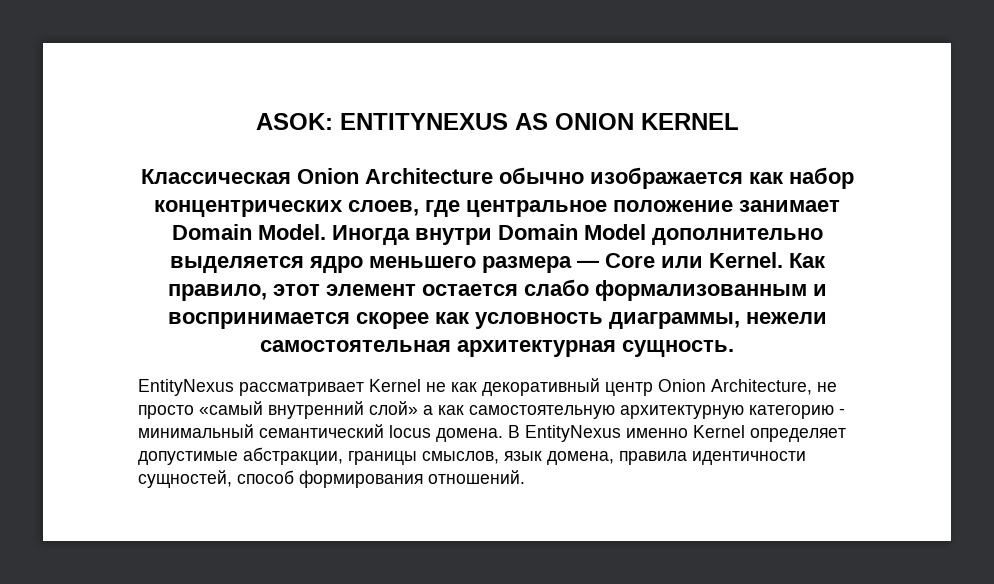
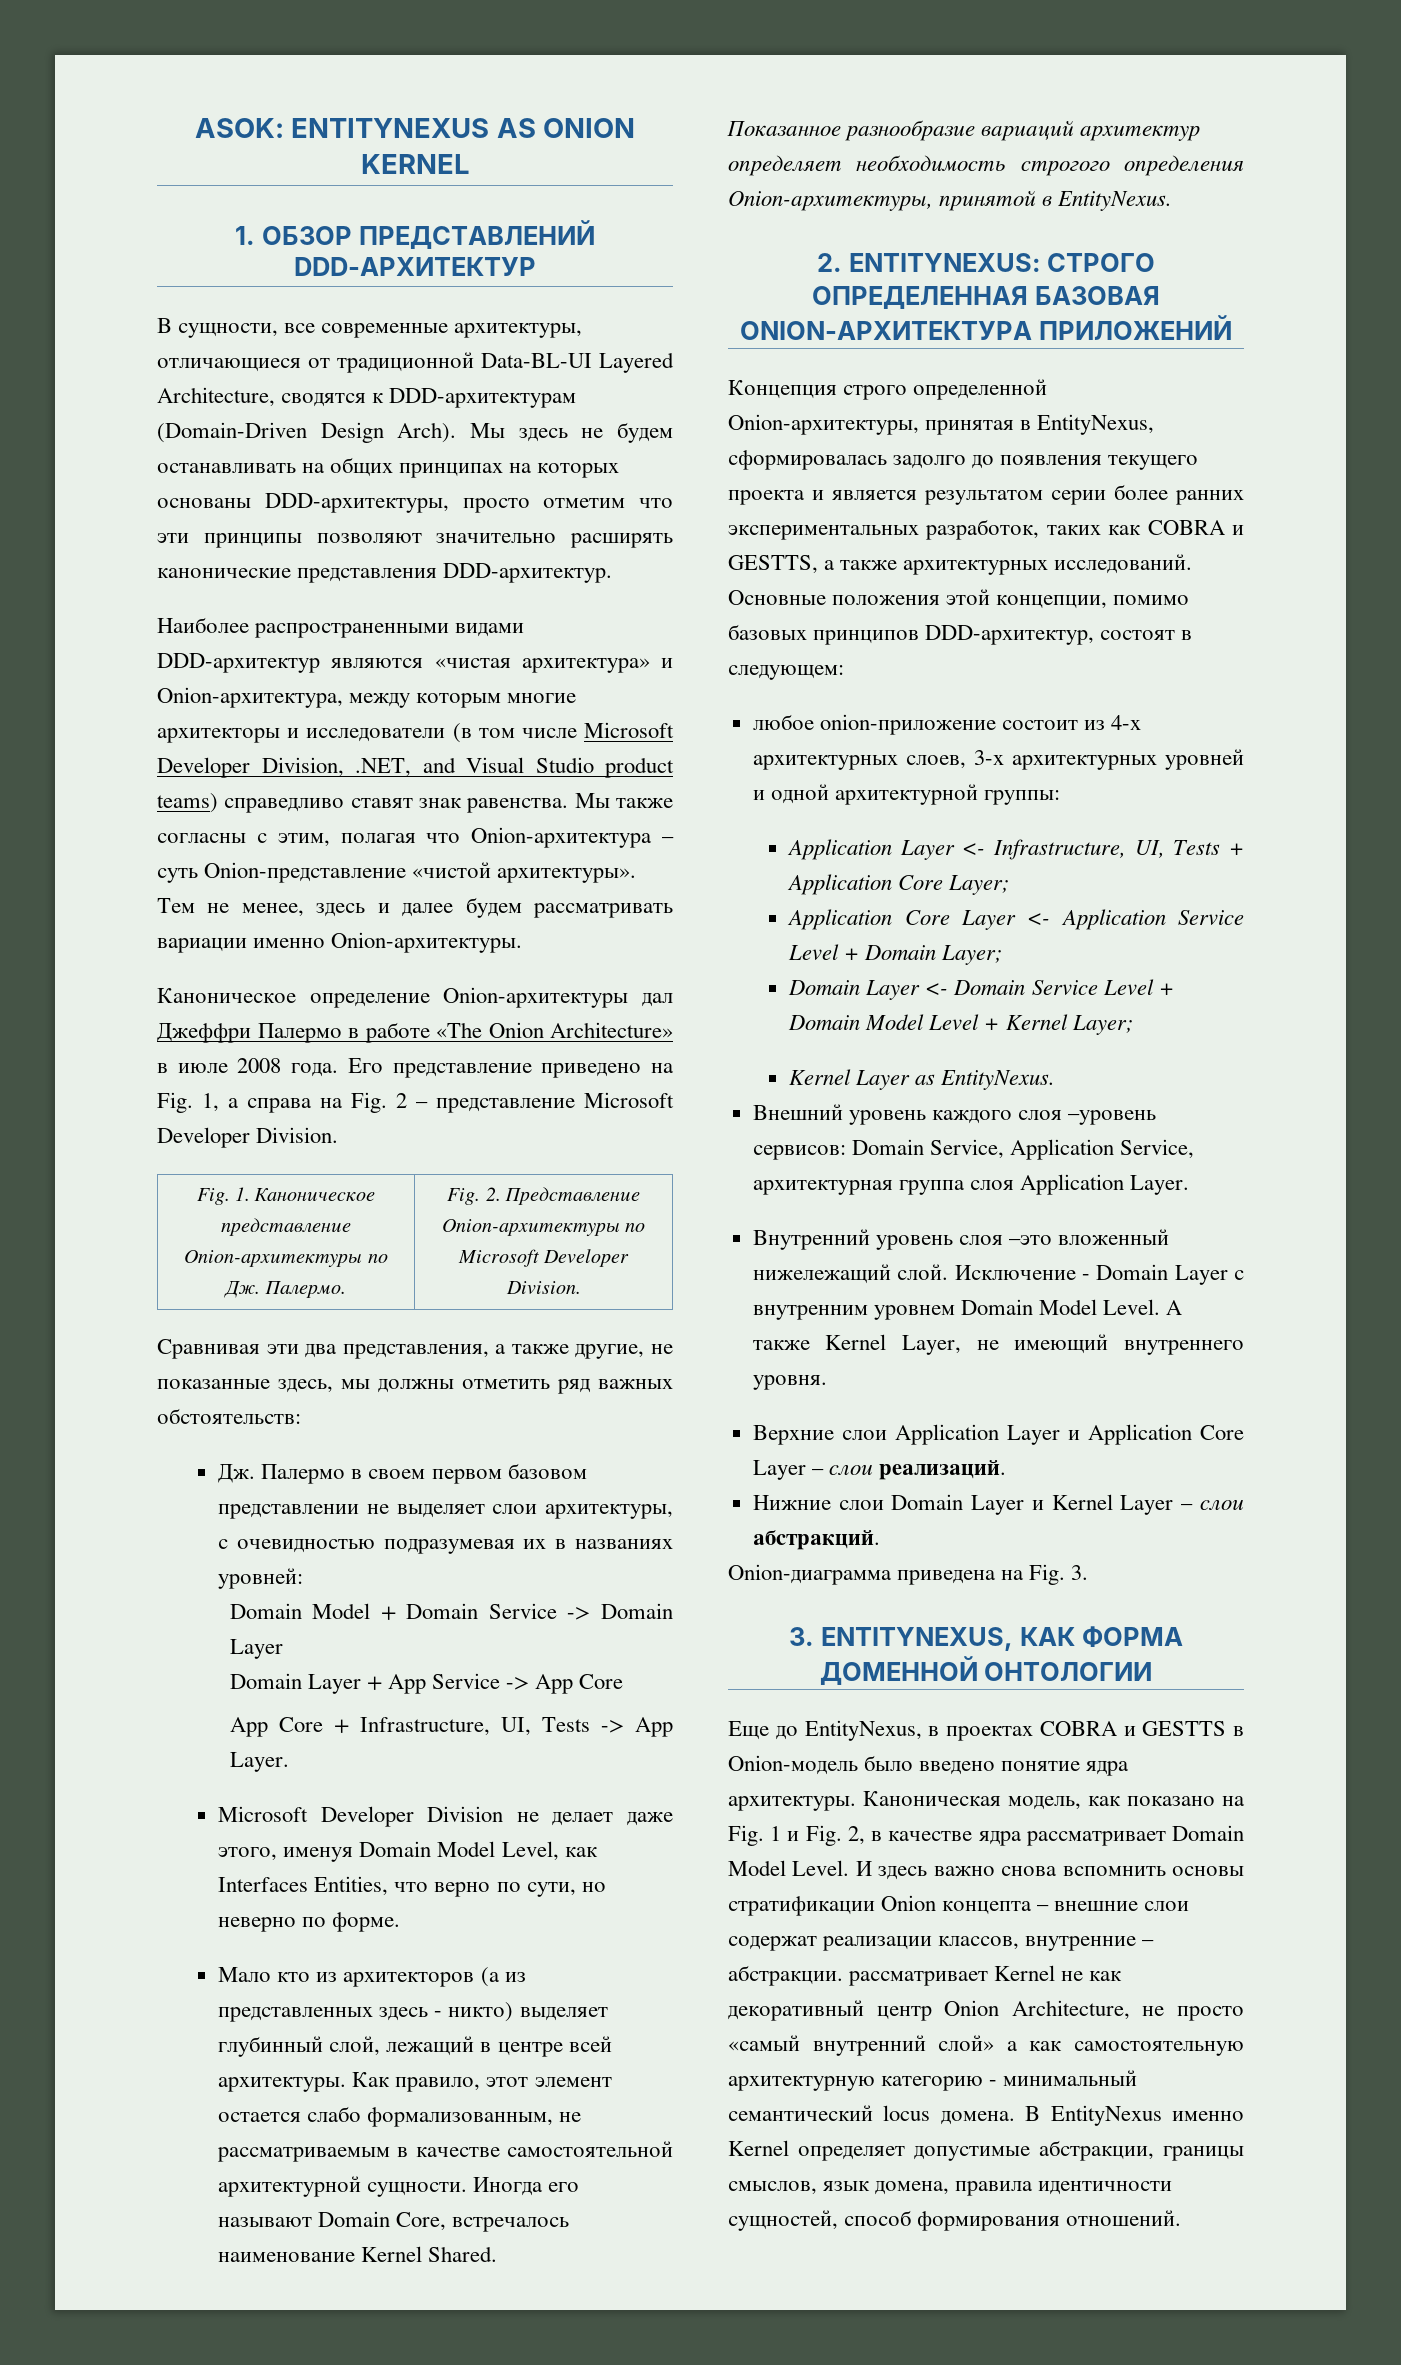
- Классическая Onion Architecture обычно изображается как набор концентрических слоев, где центральное положение занимает Domain Model. Иногда внутри Domain Model дополнительно выделяется ядро меньшего размера — Core или Kernel.
+ 1. ОБЗОР ПРЕДСТАВЛЕНИЙ DDD-АРХИТЕКТУР
+ В сущности, все современные архитектуры, отличающиеся от традиционной Data-BL-UI Layered Architecture, сводятся к DDD-архитектурам (Domain-Driven Design Arch). Мы здесь не будем останавливать на общих принципах на которых основаны DDD-архитектуры, просто отметим что эти принципы позволяют значительно расширять канонические представления DDD-архитектур.
+ Наиболее распространенными видами DDD-архитектур являются «чистая архитектура» и Onion-архитектура, между которым многие архитекторы и исследователи (в том числе Microsoft Developer Division, .NET, and Visual Studio product teams) справедливо ставят знак равенства. Мы также согласны с этим, полагая что Onion-архитектура – суть Onion-представление «чистой архитектуры». Тем не менее, здесь и далее будем рассматривать вариации именно Onion-архитектуры.
+ Каноническое определение Onion-архитектуры дал Джеффри Палермо в работе «The Onion Architecture» в июле 2008 года. Его представление приведено на Fig. 1, а справа на Fig. 2 – представление Microsoft Developer Division.
+ Fig. 1. Каноническое представление Onion-архитектуры по Дж. Палермо. | Fig. 2. Представление Onion-архитектуры по Microsoft Developer Division.
+ Сравнивая эти два представления, а также другие, не показанные здесь, мы должны отметить ряд важных обстоятельств:
+ Дж. Палермо в своем первом базовом представлении не выделяет слои архитектуры, с очевидностью подразумевая их в названиях уровней:
+ Domain Model + Domain Service -> Domain Layer
+ Domain Layer + App Service -> App Core
+ App Core + Infrastructure, UI, Tests -> App Layer.
+ Microsoft Developer Division не делает даже этого, именуя Domain Model Level, как Interfaces Entities, что верно по сути, но неверно по форме.
+ Мало кто из архитекторов (а из представленных здесь - никто) выделяет глубинный слой, лежащий в центре всей архитектуры.
- Как правило, этот элемент остается слабо формализованным и воспринимается скорее как условность диаграммы, нежели самостоятельная архитектурная сущность.
- EntityNexus рассматривает Kernel не как декоративный центр Onion Architecture, не просто «самый внутренний слой» а как самостоятельную архитектурную категорию - минимальный семантический locus домена.
+ Как правило, этот элемент остается слабо формализованным, не рассматриваемым в качестве самостоятельной архитектурной сущности. Иногда его называют Domain Core, встречалось наименование Kernel Shared.
+ Показанное разнообразие вариаций архитектур определяет необходимость строгого определения Onion-архитектуры, принятой в EntityNexus.
+ 2. ENTITYNEXUS: СТРОГО ОПРЕДЕЛЕННАЯ БАЗОВАЯ ONION-АРХИТЕКТУРА ПРИЛОЖЕНИЙ
+ Концепция строго определенной Onion-архитектуры, принятая в EntityNexus, сформировалась задолго до появления текущего проекта и является результатом серии более ранних экспериментальных разработок, таких как COBRA и GESTTS, а также архитектурных исследований. Основные положения этой концепции, помимо базовых принципов DDD-архитектур, состоят в следующем:
+ любое onion-приложение состоит из 4-х архитектурных слоев, 3-х архитектурных уровней и одной архитектурной группы:
+ Application Layer <- Infrastructure, UI, Tests + Application Core Layer;
+ Application Core Layer <- Application Service Level + Domain Layer;
+ Domain Layer <- Domain Service Level + Domain Model Level + Kernel Layer;
+ Kernel Layer as EntityNexus.
+ Внешний уровень каждого слоя –уровень сервисов: Domain Service, Application Service, архитектурная группа слоя Application Layer.
+ Внутренний уровень слоя –это вложенный нижележащий слой. Исключение - Domain Layer с внутренним уровнем Domain Model Level. А также Kernel Layer, не имеющий внутреннего уровня.
+ Верхние слои Application Layer и Application Core Layer – слои реализаций.
+ Нижние слои Domain Layer и Kernel Layer – слои абстракций.
+ Onion-диаграмма приведена на Fig. 3.
+ 3. ENTITYNEXUS, КАК ФОРМА ДОМЕННОЙ ОНТОЛОГИИ
+ Еще до EntityNexus, в проектах COBRA и GESTTS в Onion-модель было введено понятие ядра архитектуры. Каноническая модель, как показано на Fig. 1 и Fig. 2, в качестве ядра рассматривает Domain Model Level. И здесь важно снова вспомнить основы стратификации Onion концепта – внешние слои содержат реализации классов, внутренние – абстракции. рассматривает Kernel не как декоративный центр Onion Architecture, не просто «самый внутренний слой» а как самостоятельную архитектурную категорию - минимальный семантический locus домена.

